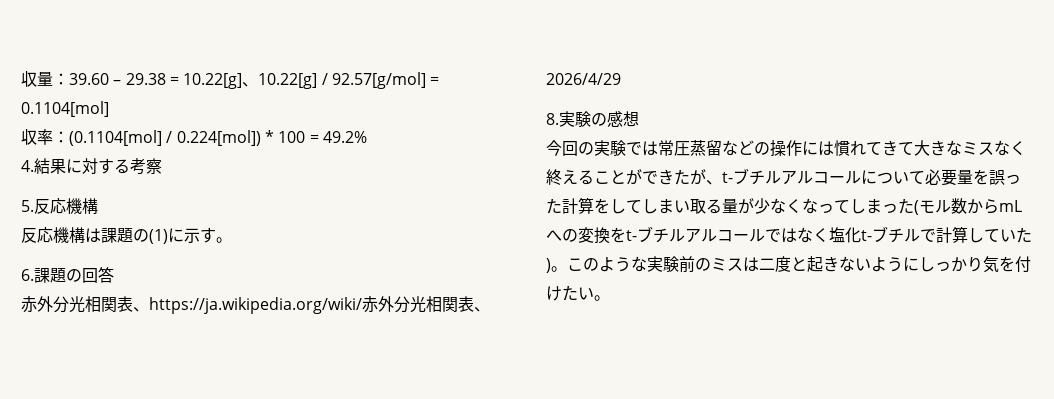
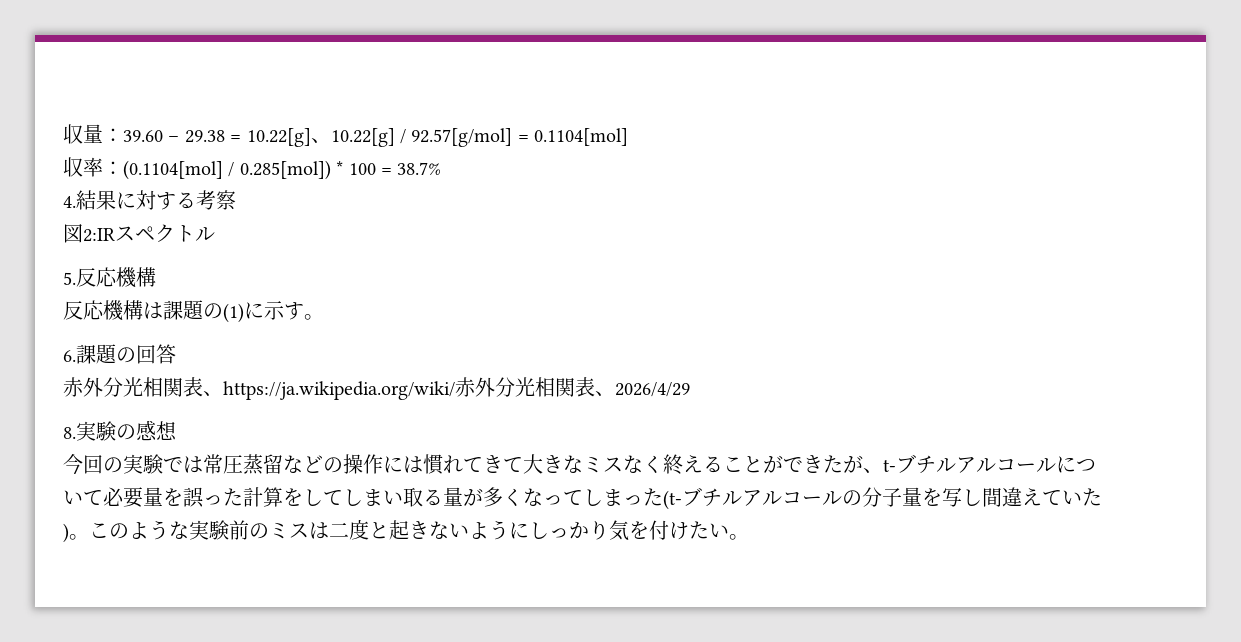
- 収率：(0.1104[mol] / 0.224[mol]) * 100 = 49.2%
+ 収率：(0.1104[mol] / 0.285[mol]) * 100 = 38.7%
+ 図2:IRスペクトル
- 今回の実験では常圧蒸留などの操作には慣れてきて大きなミスなく終えることができたが、t-ブチルアルコールについて必要量を誤った計算をしてしまい取る量が少なくなってしまった(モル数からmLへの変換をt-ブチルアルコールではなく塩化t-ブチルで計算していた)。
+ 今回の実験では常圧蒸留などの操作には慣れてきて大きなミスなく終えることができたが、t-ブチルアルコールについて必要量を誤った計算をしてしまい取る量が多くなってしまった(t-ブチルアルコールの分子量を写し間違えていた)。

